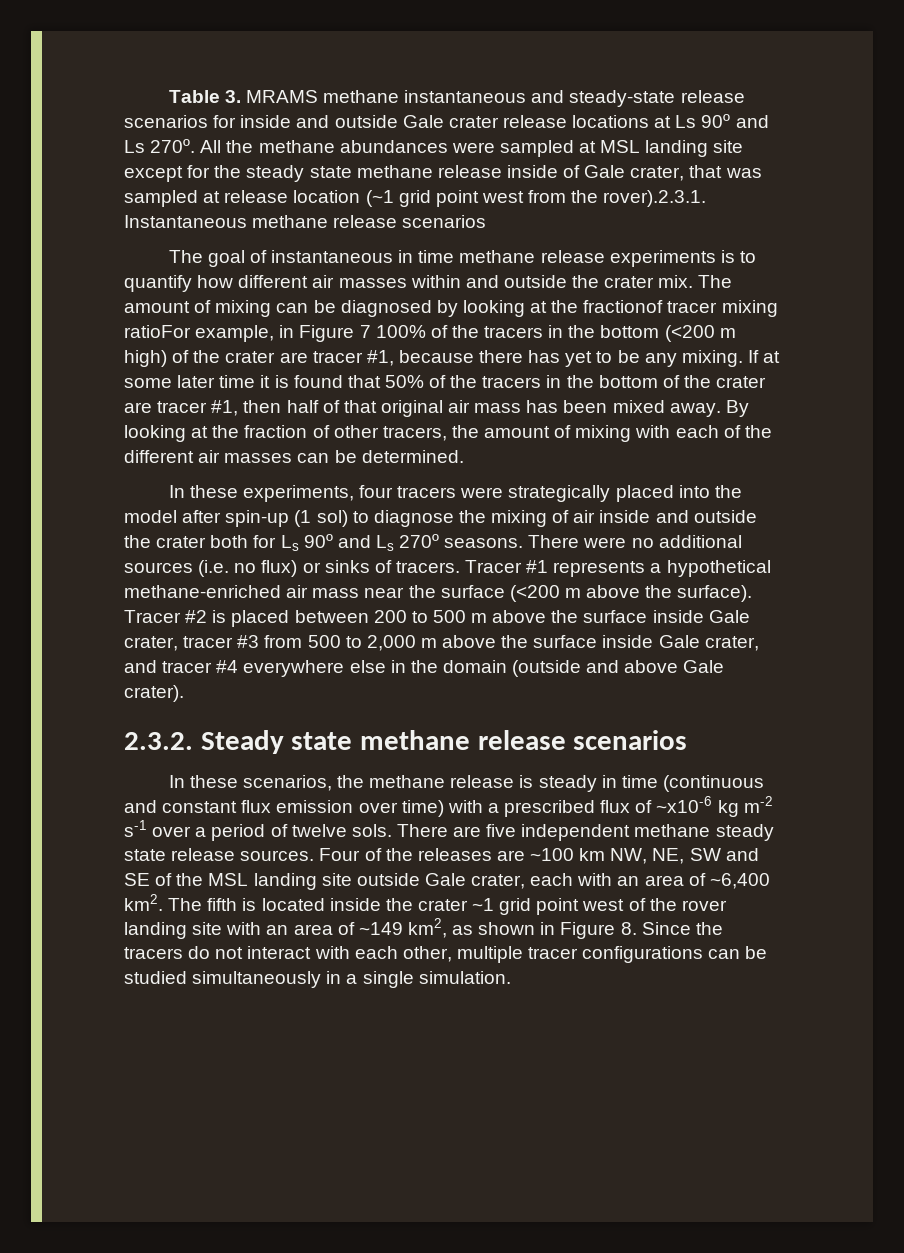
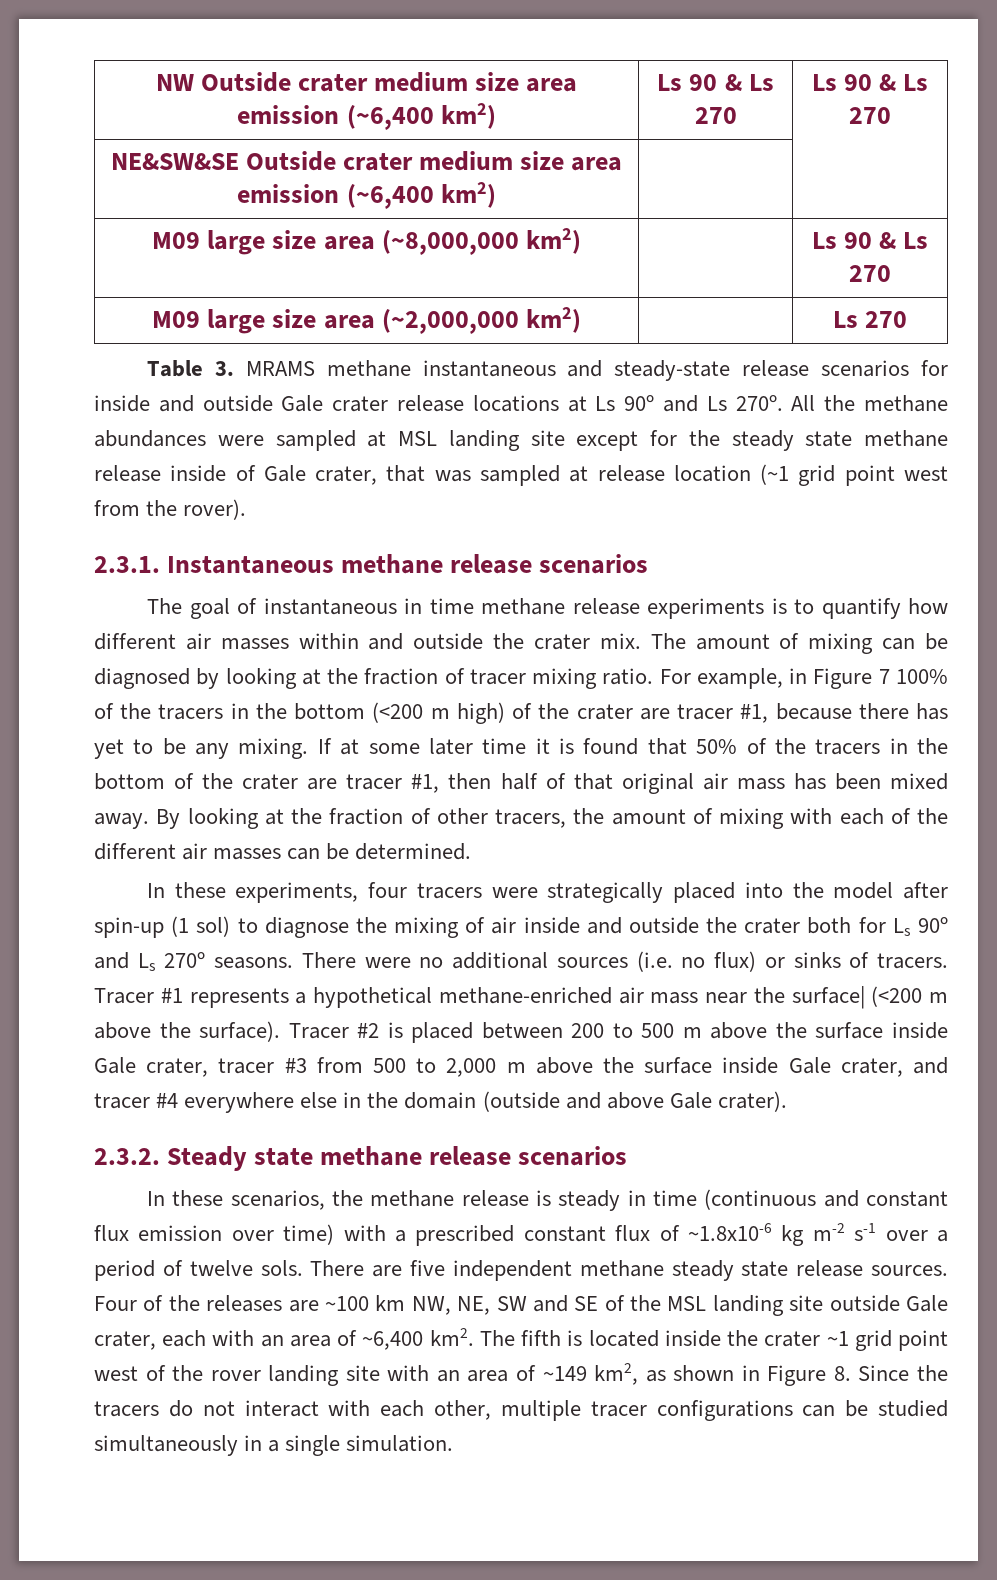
+ NW Outside crater medium size area emission (~6,400 km2) | Ls 90 & Ls 270 | Ls 90 & Ls 270
+ NE&SW&SE Outside crater medium size area emission (~6,400 km2) | |
+ M09 large size area (~8,000,000 km2) | | Ls 90 & Ls 270
+ M09 large size area (~2,000,000 km2) | | Ls 270
- All the methane abundances were sampled at MSL landing site except for the steady state methane release inside of Gale crater, that was sampled at release location (~1 grid point west from the rover).2.3.1. Instantaneous methane release scenarios
+ All the methane abundances were sampled at MSL landing site except for the steady state methane release inside of Gale crater, that was sampled at release location (~1 grid point west from the rover).
+ 2.3.1. Instantaneous methane release scenarios
- The amount of mixing can be diagnosed by looking at the fractionof tracer mixing ratioFor example, in Figure 7 100% of the tracers in the bottom (<200 m high) of the crater are tracer #1, because there has yet to be any mixing.
+ The amount of mixing can be diagnosed by looking at the fraction of tracer mixing ratio. For example, in Figure 7 100% of the tracers in the bottom (<200 m high) of the crater are tracer #1, because there has yet to be any mixing.
- Tracer #1 represents a hypothetical methane-enriched air mass near the surface (<200 m above the surface).
+ Tracer #1 represents a hypothetical methane-enriched air mass near the surface| (<200 m above the surface).
- In these scenarios, the methane release is steady in time (continuous and constant flux emission over time) with a prescribed flux of ~x10-6 kg m-2 s-1 over a period of twelve sols.
+ In these scenarios, the methane release is steady in time (continuous and constant flux emission over time) with a prescribed constant flux of ~1.8x10-6 kg m-2 s-1 over a period of twelve sols.

